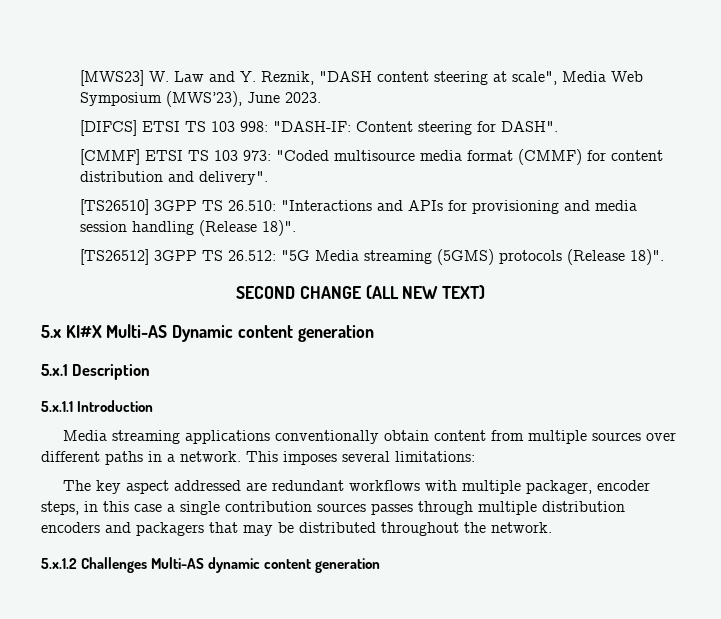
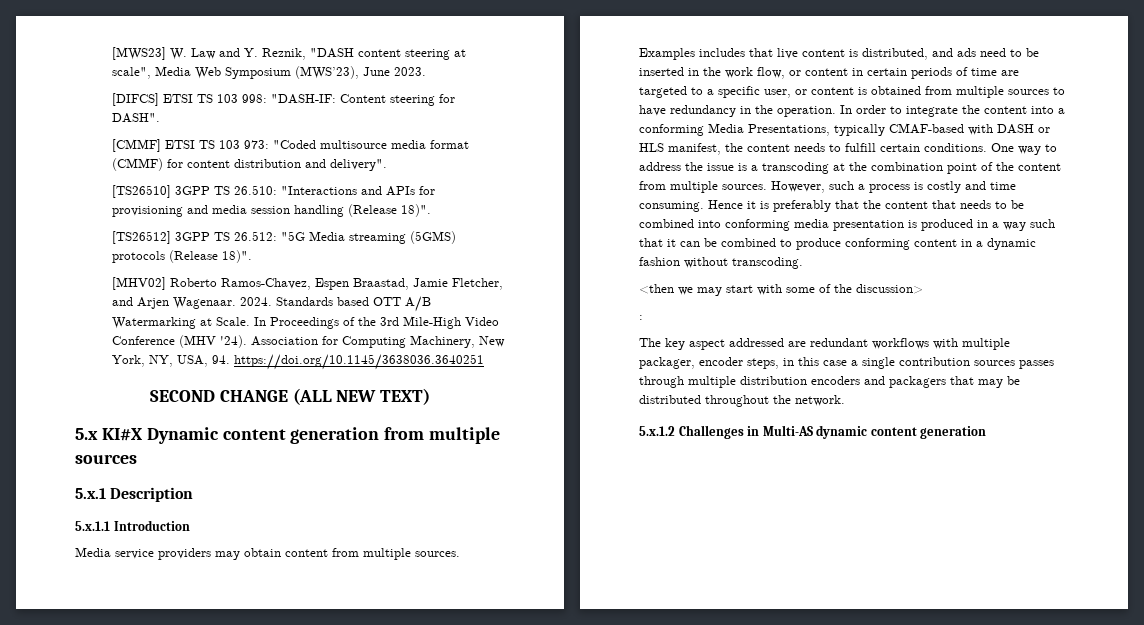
+ [MHV02] Roberto Ramos-Chavez, Espen Braastad, Jamie Fletcher, and Arjen Wagenaar. 2024. Standards based OTT A/B Watermarking at Scale. In Proceedings of the 3rd Mile-High Video Conference (MHV '24). Association for Computing Machinery, New York, NY, USA, 94. https://doi.org/10.1145/3638036.3640251
- 5.x KI#X Multi-AS Dynamic content generation
+ 5.x KI#X Dynamic content generation from multiple sources
- Media streaming applications conventionally obtain content from multiple sources over different paths in a network. This imposes several limitations:
+ Media service providers may obtain content from multiple sources. Examples includes that live content is distributed, and ads need to be inserted in the work flow, or content in certain periods of time are targeted to a specific user, or content is obtained from multiple sources to have redundancy in the operation. In order to integrate the content into a conforming Media Presentations, typically CMAF-based with DASH or HLS manifest, the content needs to fulfill certain conditions. One way to address the issue is a transcoding at the combination point of the content from multiple sources. However, such a process is costly and time consuming. Hence it is preferably that the content that needs to be combined into conforming media presentation is produced in a way such that it can be combined to produce conforming content in a dynamic fashion without transcoding.
+ <then we may start with some of the discussion>
+ :
- 5.x.1.2 Challenges Multi-AS dynamic content generation
+ 5.x.1.2 Challenges in Multi-AS dynamic content generation

